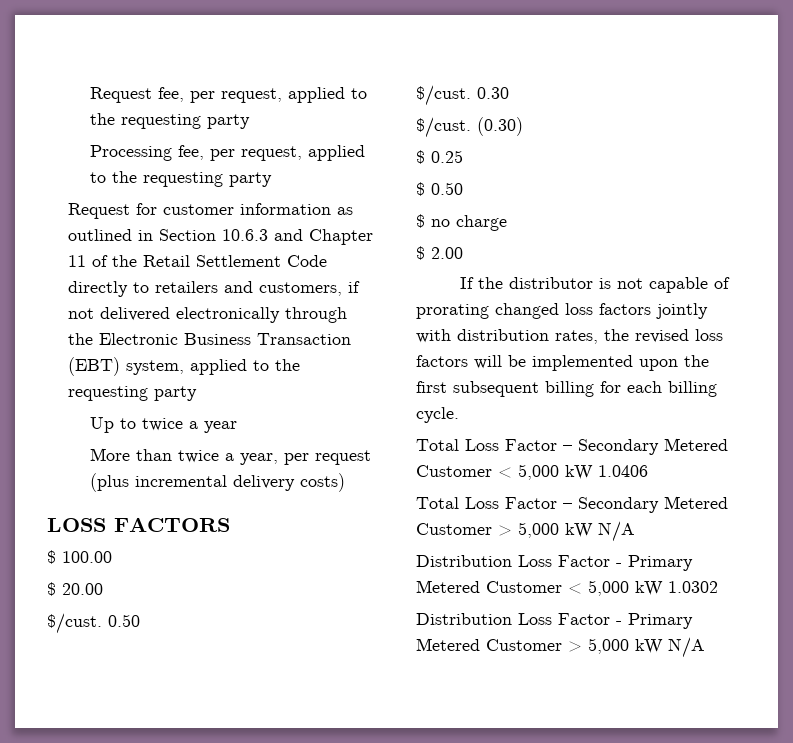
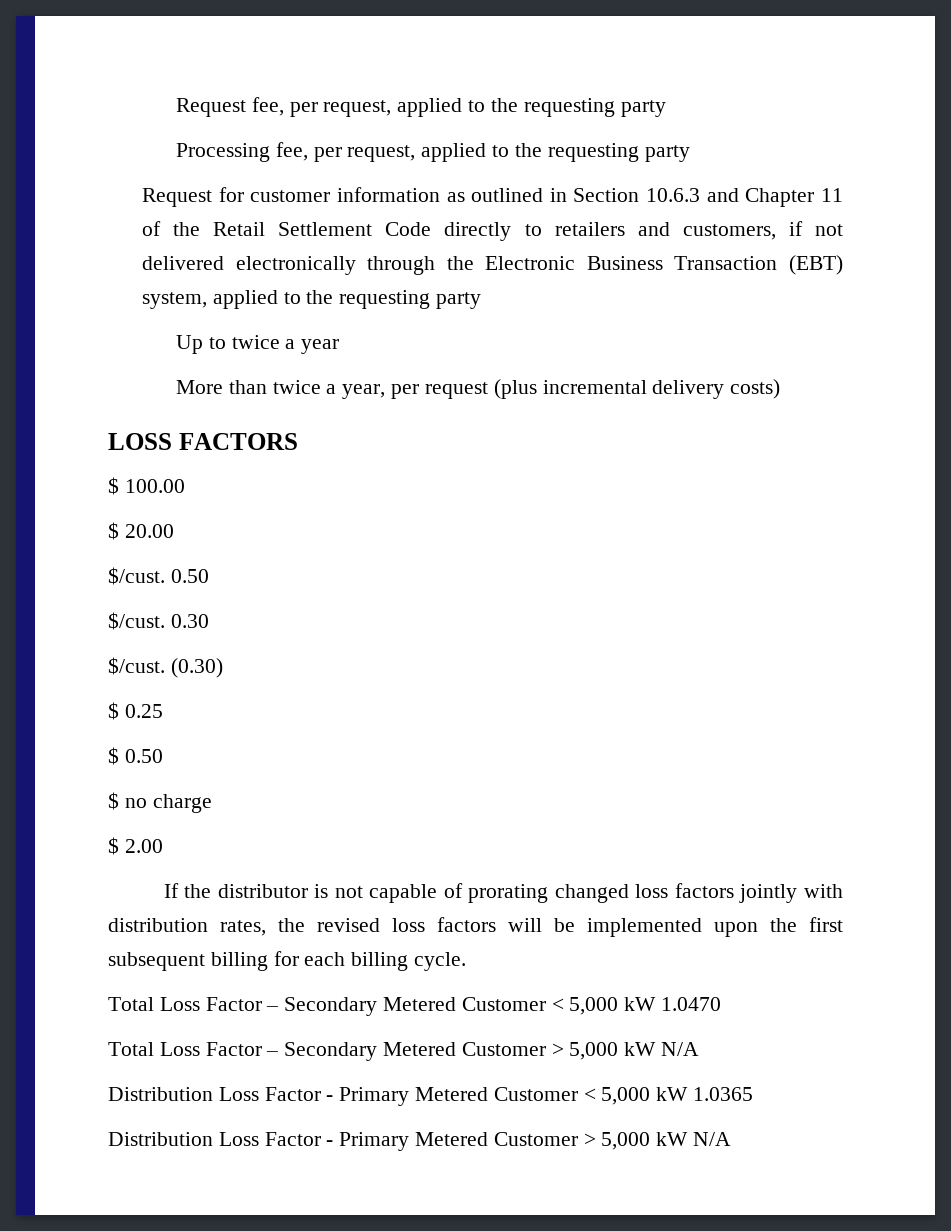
- Total Loss Factor – Secondary Metered Customer < 5,000 kW 1.0406
+ Total Loss Factor – Secondary Metered Customer < 5,000 kW 1.0470
- Distribution Loss Factor - Primary Metered Customer < 5,000 kW 1.0302
+ Distribution Loss Factor - Primary Metered Customer < 5,000 kW 1.0365

